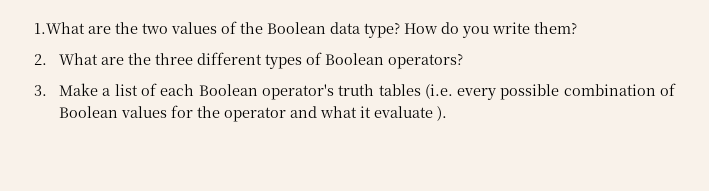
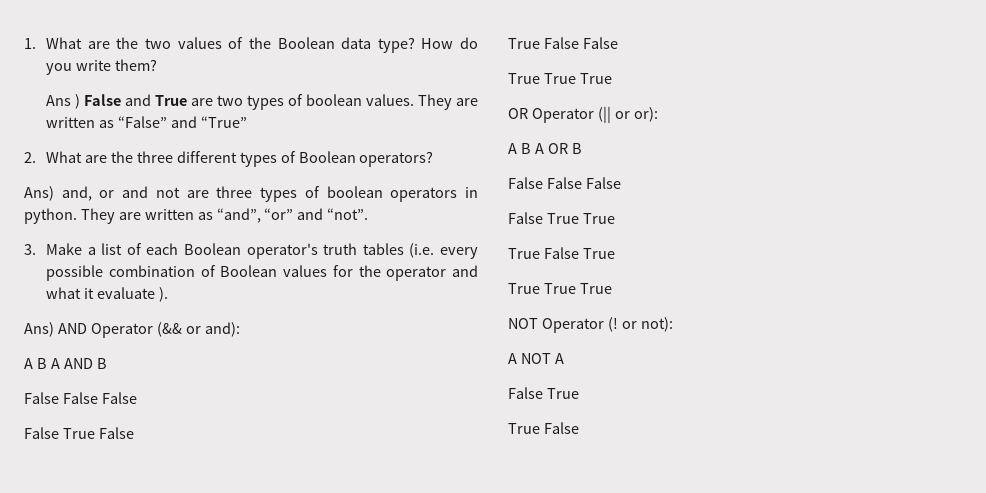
- 1.What are the two values of the Boolean data type?
+ 1. What are the two values of the Boolean data type?
+ Ans ) False and True are two types of boolean values. They are written as “False” and “True”
+ Ans) and, or and not are three types of boolean operators in python. They are written as “and”, “or” and “not”.
+ Ans) AND Operator (&& or and):
+ A B A AND B
+ False False False
+ False True False
+ True False False
+ True True True
+ OR Operator (|| or or):
+ A B A OR B
+ False False False
+ False True True
+ True False True
+ True True True
+ NOT Operator (! or not):
+ A NOT A
+ False True
+ True False

